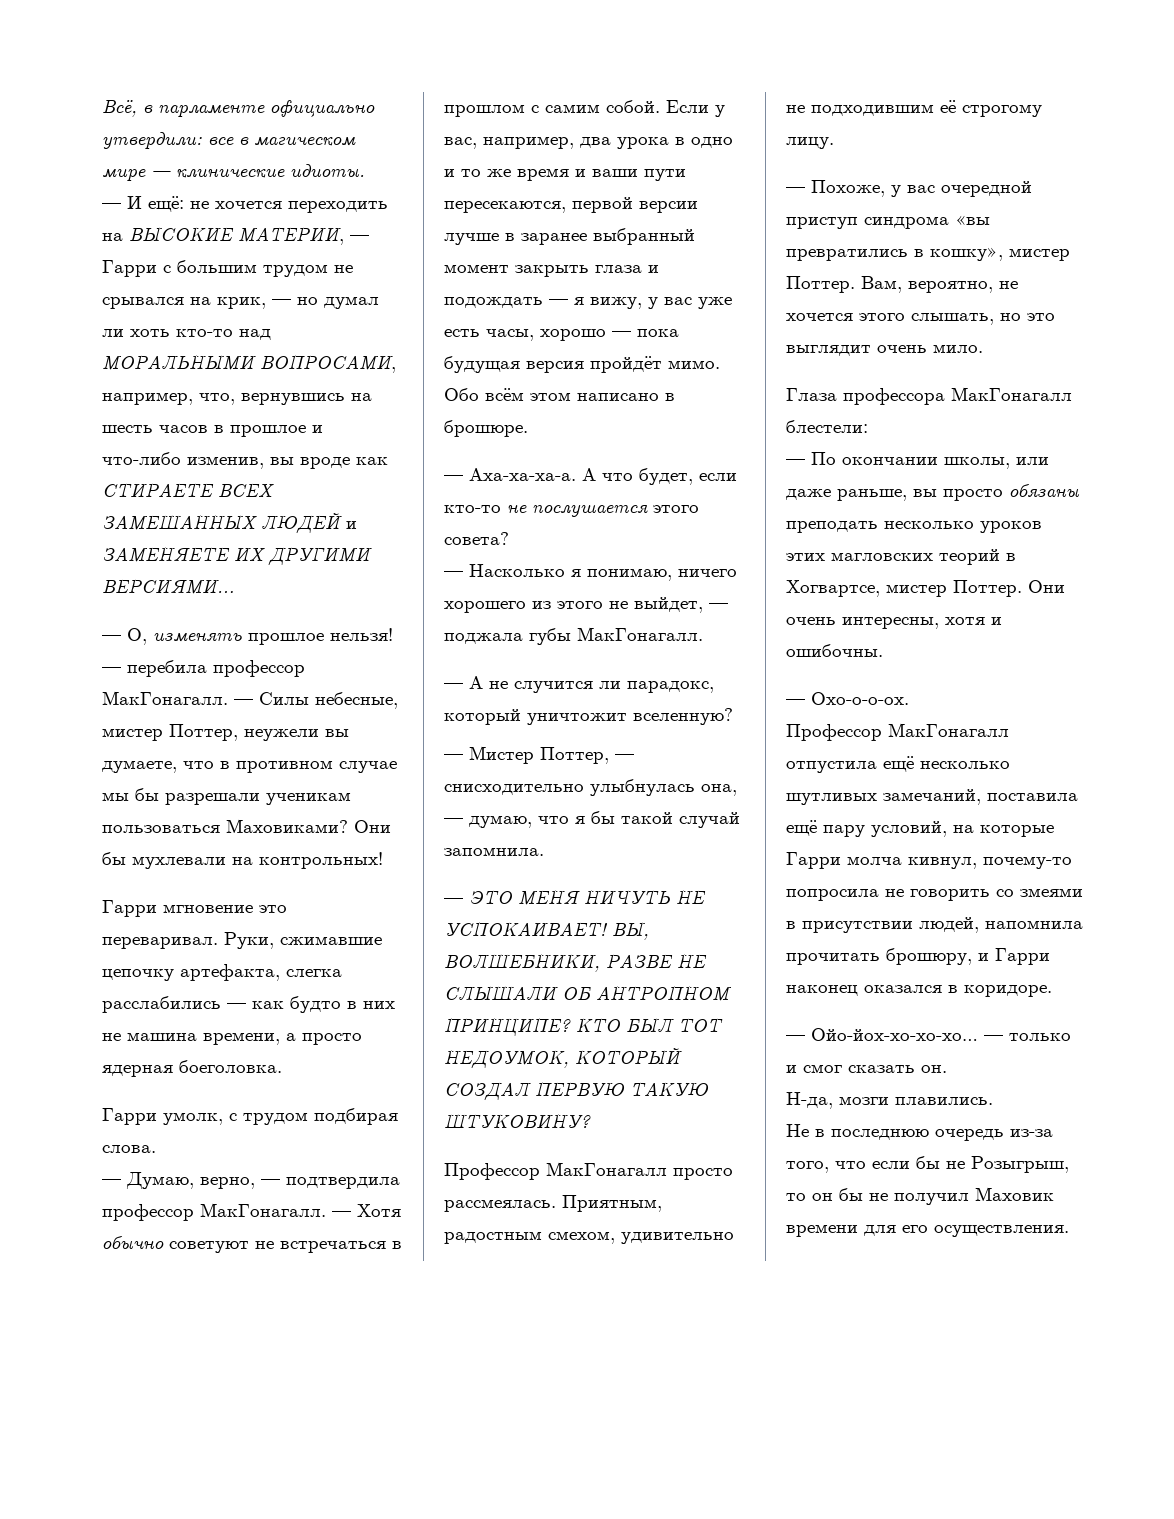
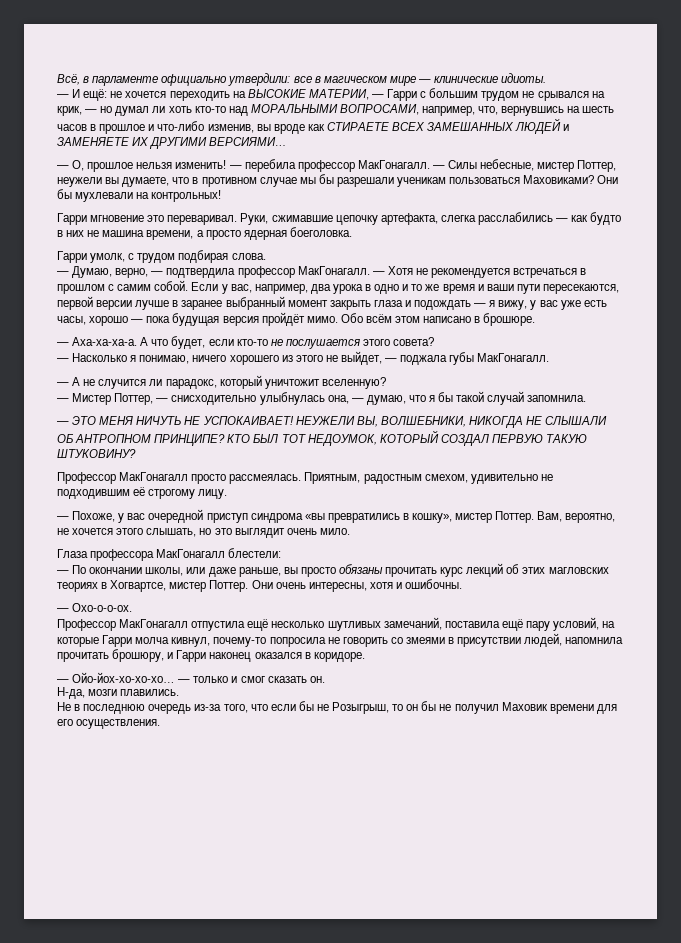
- — О, изменять прошлое нельзя!
+ — О, прошлое нельзя изменить!
- — Хотя обычно советуют не встречаться в прошлом с самим собой.
+ — Хотя не рекомендуется встречаться в прошлом с самим собой.
- ВЫ, ВОЛШЕБНИКИ, РАЗВЕ НЕ СЛЫШАЛИ ОБ АНТРОПНОМ ПРИНЦИПЕ?
+ НЕУЖЕЛИ ВЫ, ВОЛШЕБНИКИ, НИКОГДА НЕ СЛЫШАЛИ ОБ АНТРОПНОМ ПРИНЦИПЕ?
- — По окончании школы, или даже раньше, вы просто обязаны преподать несколько уроков этих магловских теорий в Хогвартсе, мистер Поттер.
+ — По окончании школы, или даже раньше, вы просто обязаны прочитать курс лекций об этих магловских теориях в Хогвартсе, мистер Поттер.

